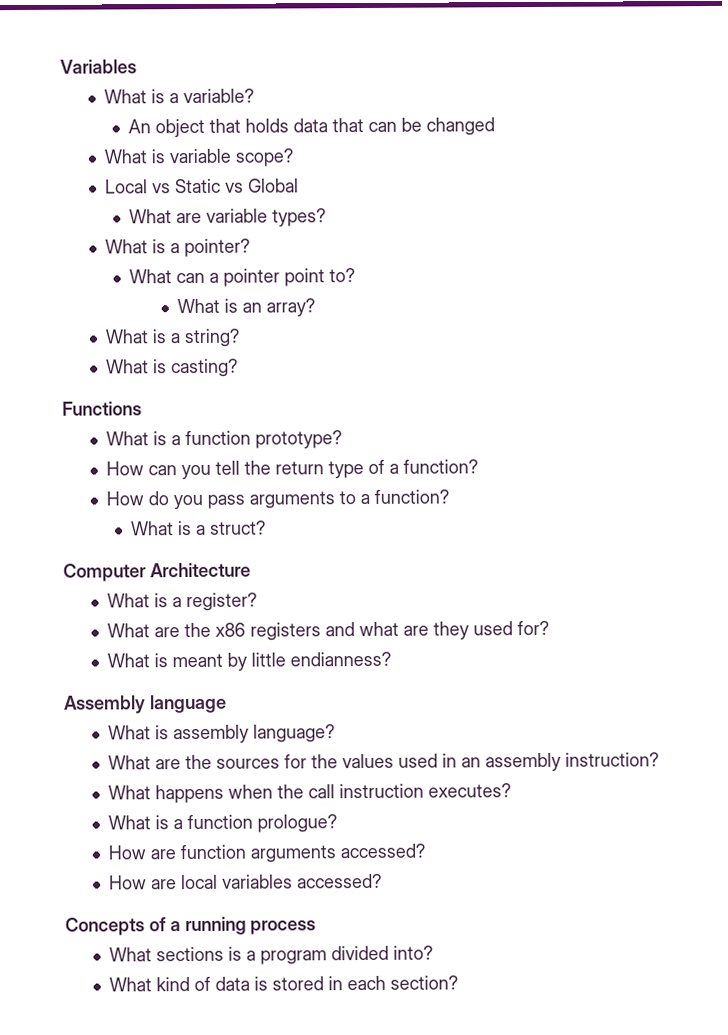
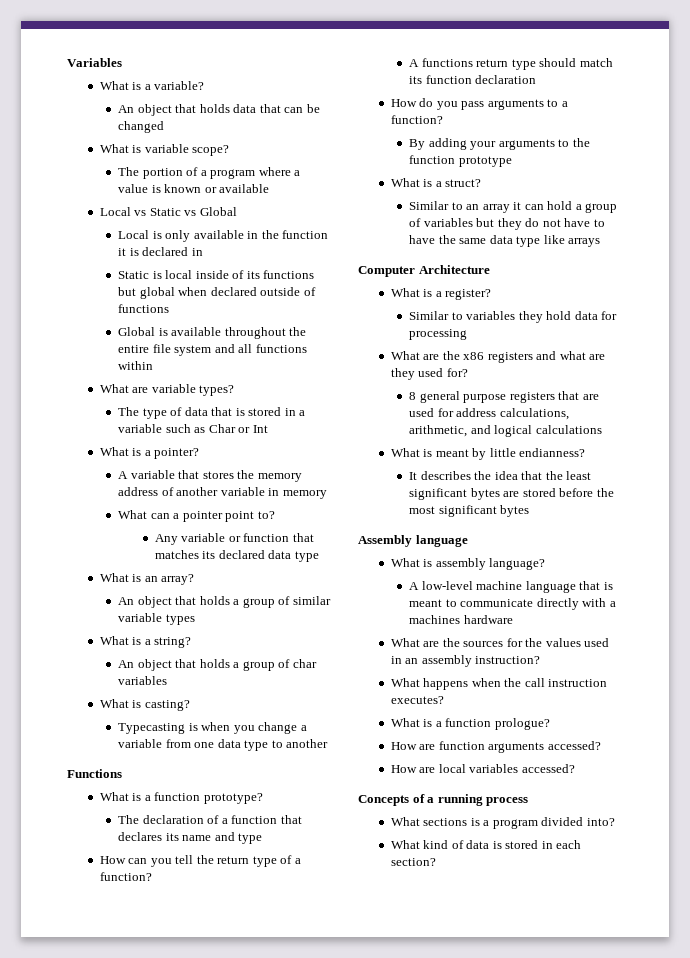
+ The portion of a program where a value is known or available
+ Local is only available in the function it is declared in
+ Static is local inside of its functions but global when declared outside of functions
+ Global is available throughout the entire file system and all functions within
  What are variable types?
+ The type of data that is stored in a variable such as Char or Int
  What is a pointer?
+ A variable that stores the memory address of another variable in memory
+ Any variable or function that matches its declared data type
  What is an array?
+ An object that holds a group of similar variable types
  What is a string?
+ An object that holds a group of char variables
  What is casting?
+ Typecasting is when you change a variable from one data type to another
+ The declaration of a function that declares its name and type
+ A functions return type should match its function declaration
+ By adding your arguments to the function prototype
  What is a struct?
+ Similar to an array it can hold a group of variables but they do not have to have the same data type like arrays
+ Similar to variables they hold data for processing
+ 8 general purpose registers that are used for address calculations, arithmetic, and logical calculations
+ It describes the idea that the least significant bytes are stored before the most significant bytes
+ A low-level machine language that is meant to communicate directly with a machines hardware

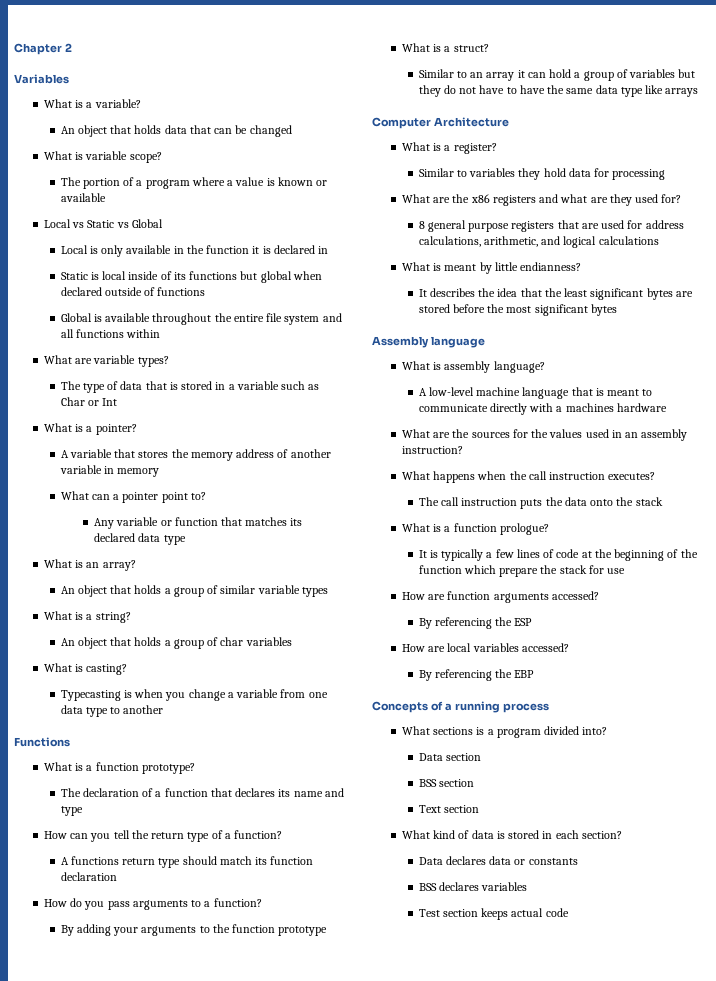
+ Chapter 2
+ The call instruction puts the data onto the stack
+ It is typically a few lines of code at the beginning of the function which prepare the stack for use
+ By referencing the ESP
+ By referencing the EBP
+ Data section
+ BSS section
+ Text section
+ Data declares data or constants
+ BSS declares variables
+ Test section keeps actual code

